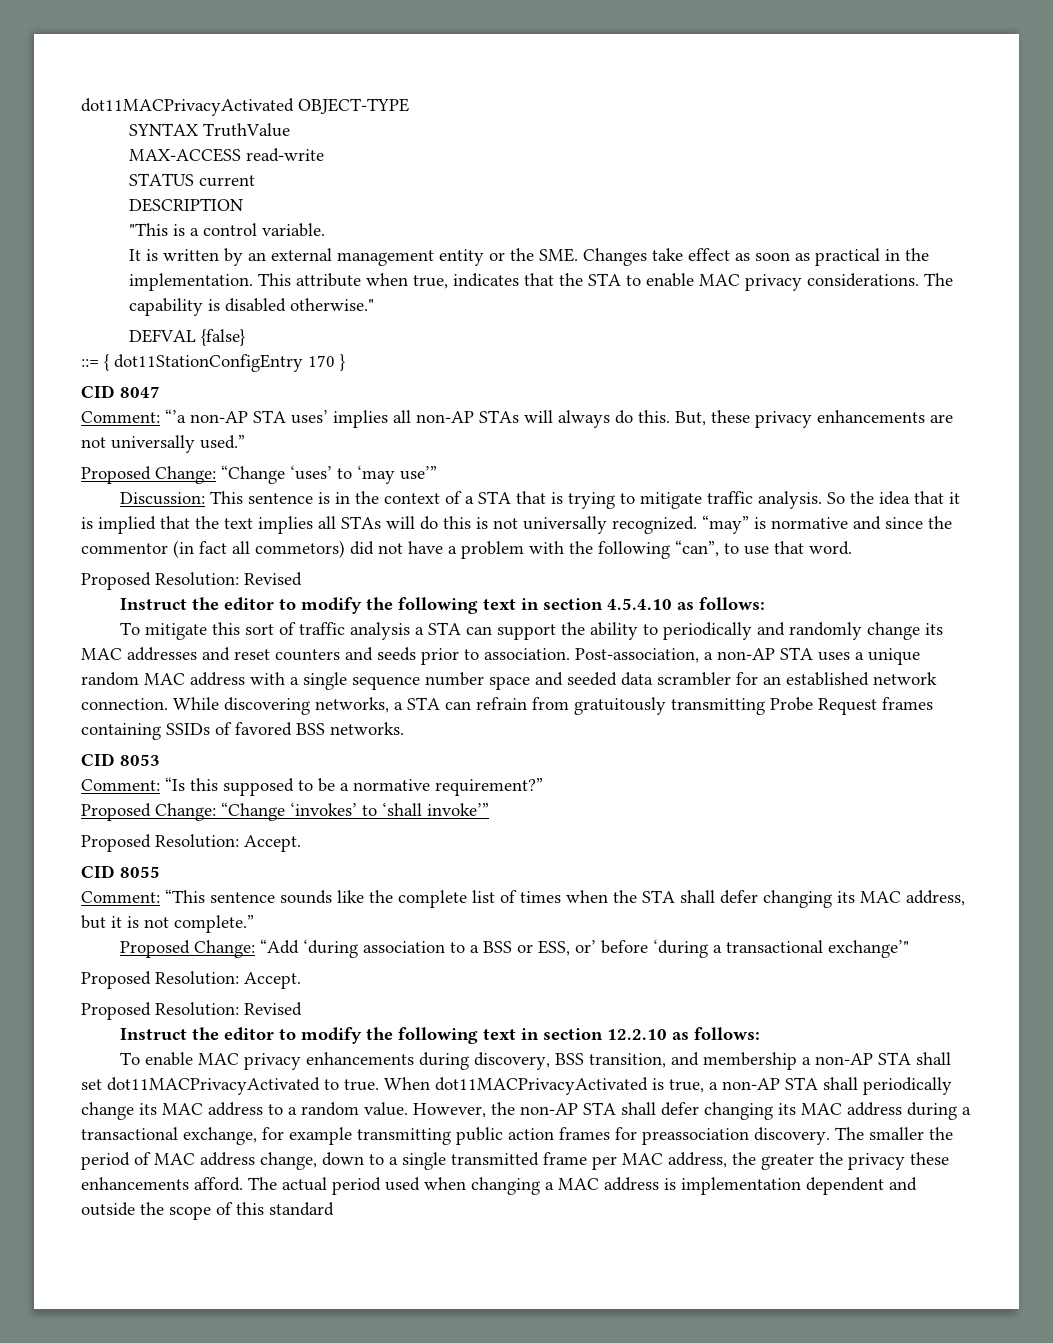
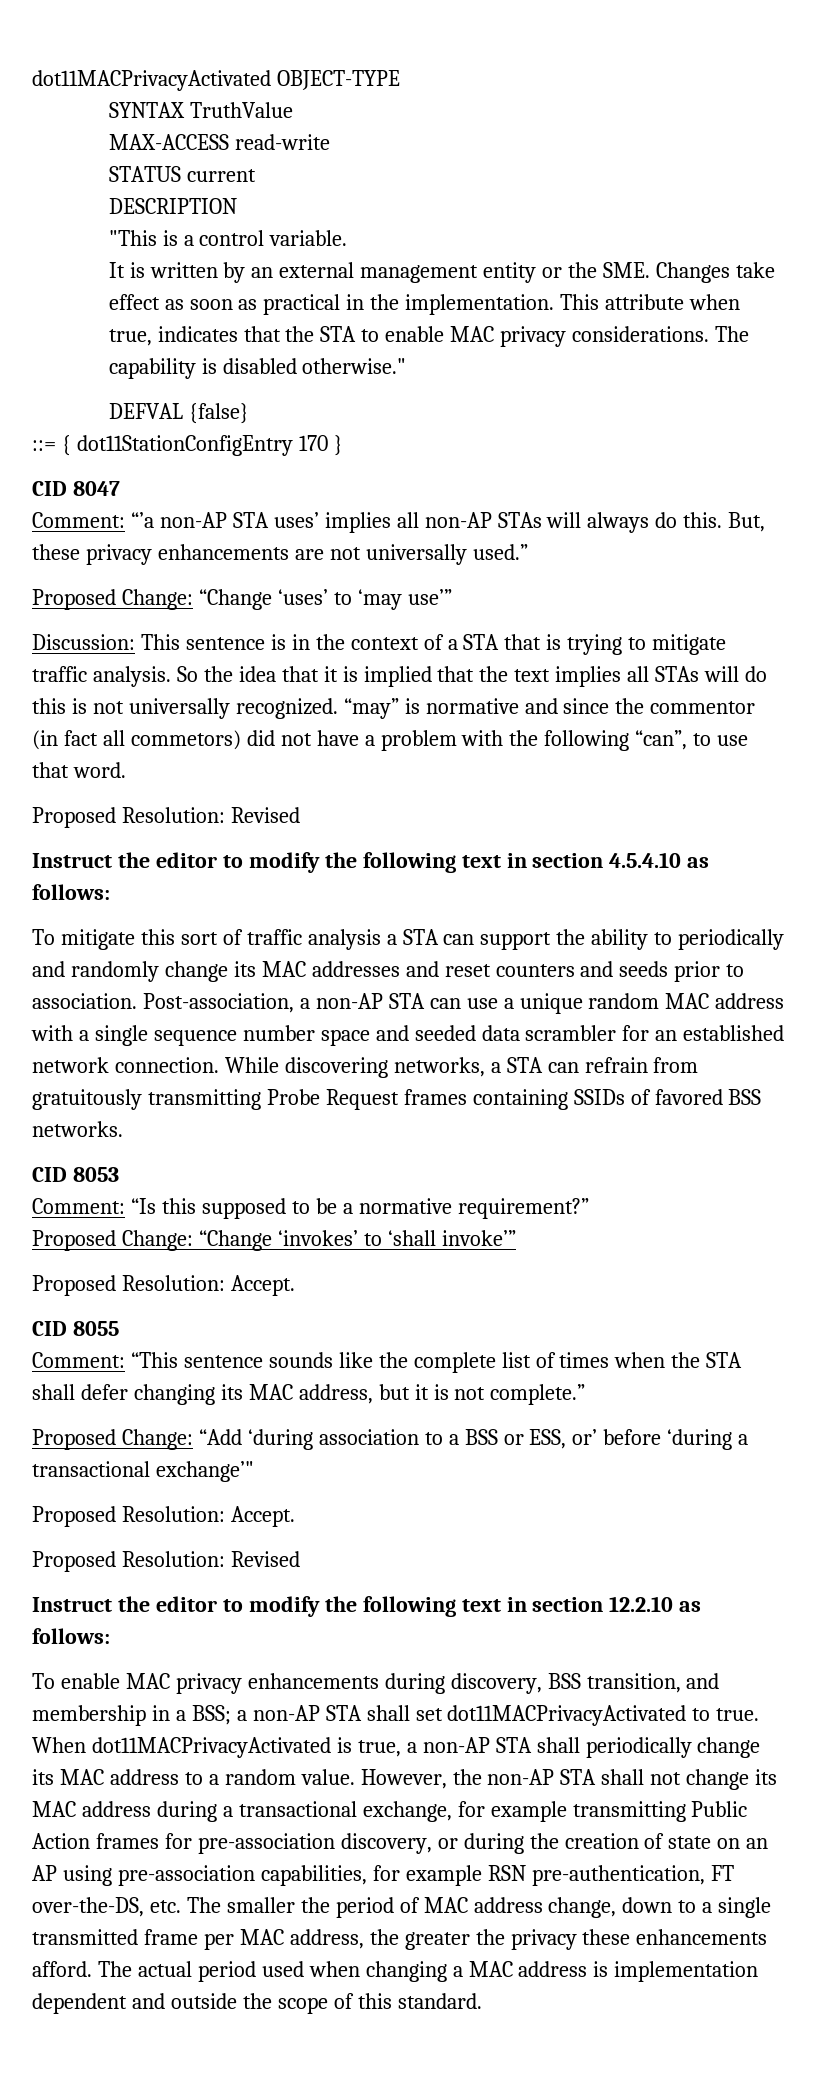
- Post-association, a non-AP STA uses a unique random MAC address with a single sequence number space and seeded data scrambler for an established network connection.
+ Post-association, a non-AP STA can use a unique random MAC address with a single sequence number space and seeded data scrambler for an established network connection.
- To enable MAC privacy enhancements during discovery, BSS transition, and membership a non-AP STA shall set dot11MACPrivacyActivated to true.
+ To enable MAC privacy enhancements during discovery, BSS transition, and membership in a BSS; a non-AP STA shall set dot11MACPrivacyActivated to true.
- However, the non-AP STA shall defer changing its MAC address during a transactional exchange, for example transmitting public action frames for preassociation discovery. The smaller the period of MAC address change, down to a single transmitted frame per MAC address, the greater the privacy these enhancements afford.
+ However, the non-AP STA shall not change its MAC address during a transactional exchange, for example transmitting Public Action frames for pre-association discovery, or during the creation of state on an AP using pre-association capabilities, for example RSN pre-authentication, FT over-the-DS, etc. The smaller the period of MAC address change, down to a single transmitted frame per MAC address, the greater the privacy these enhancements afford.
- The actual period used when changing a MAC address is implementation dependent and outside the scope of this standard
+ The actual period used when changing a MAC address is implementation dependent and outside the scope of this standard.

